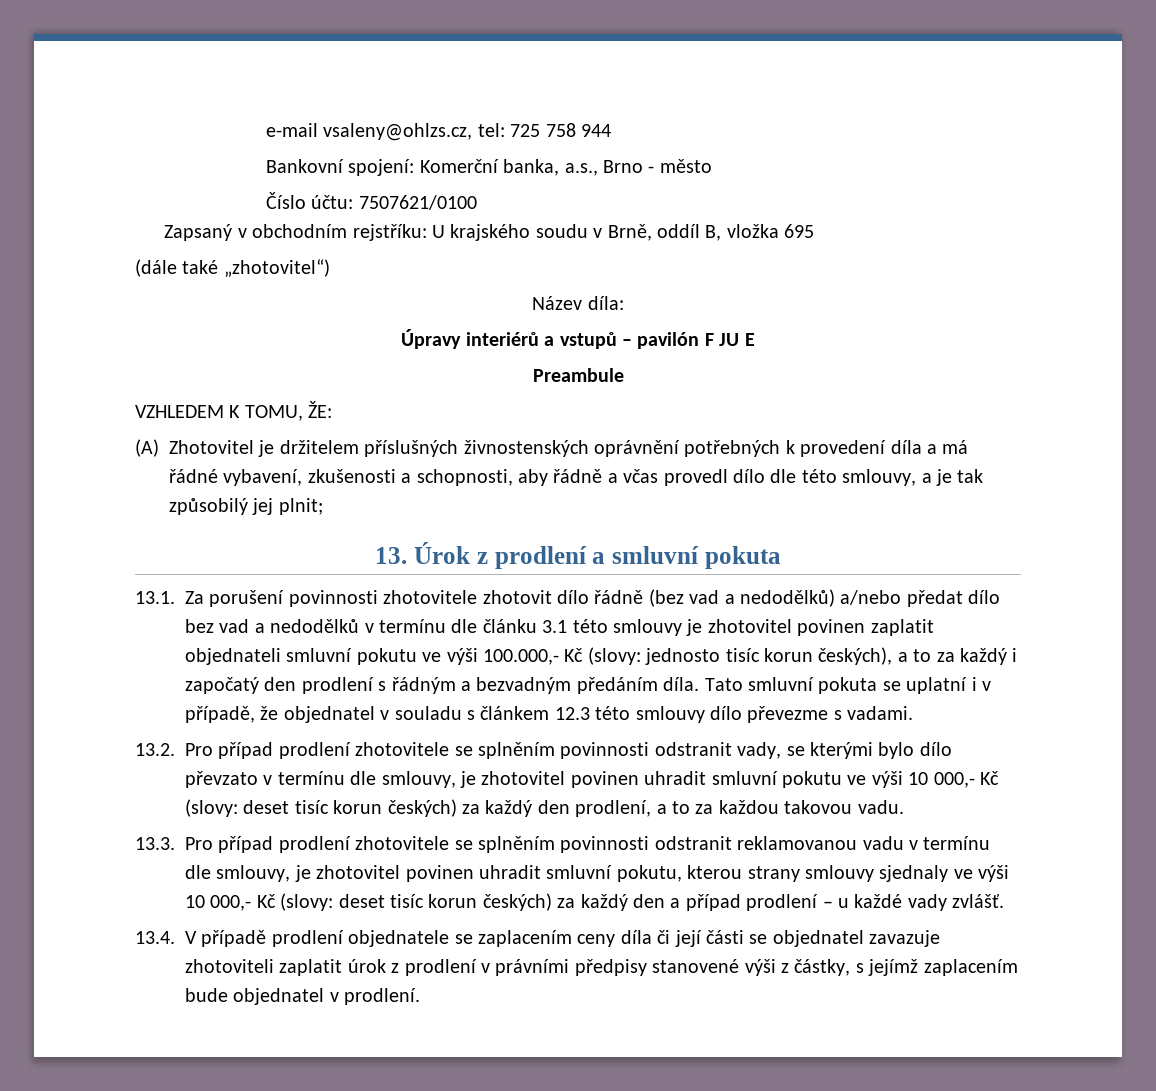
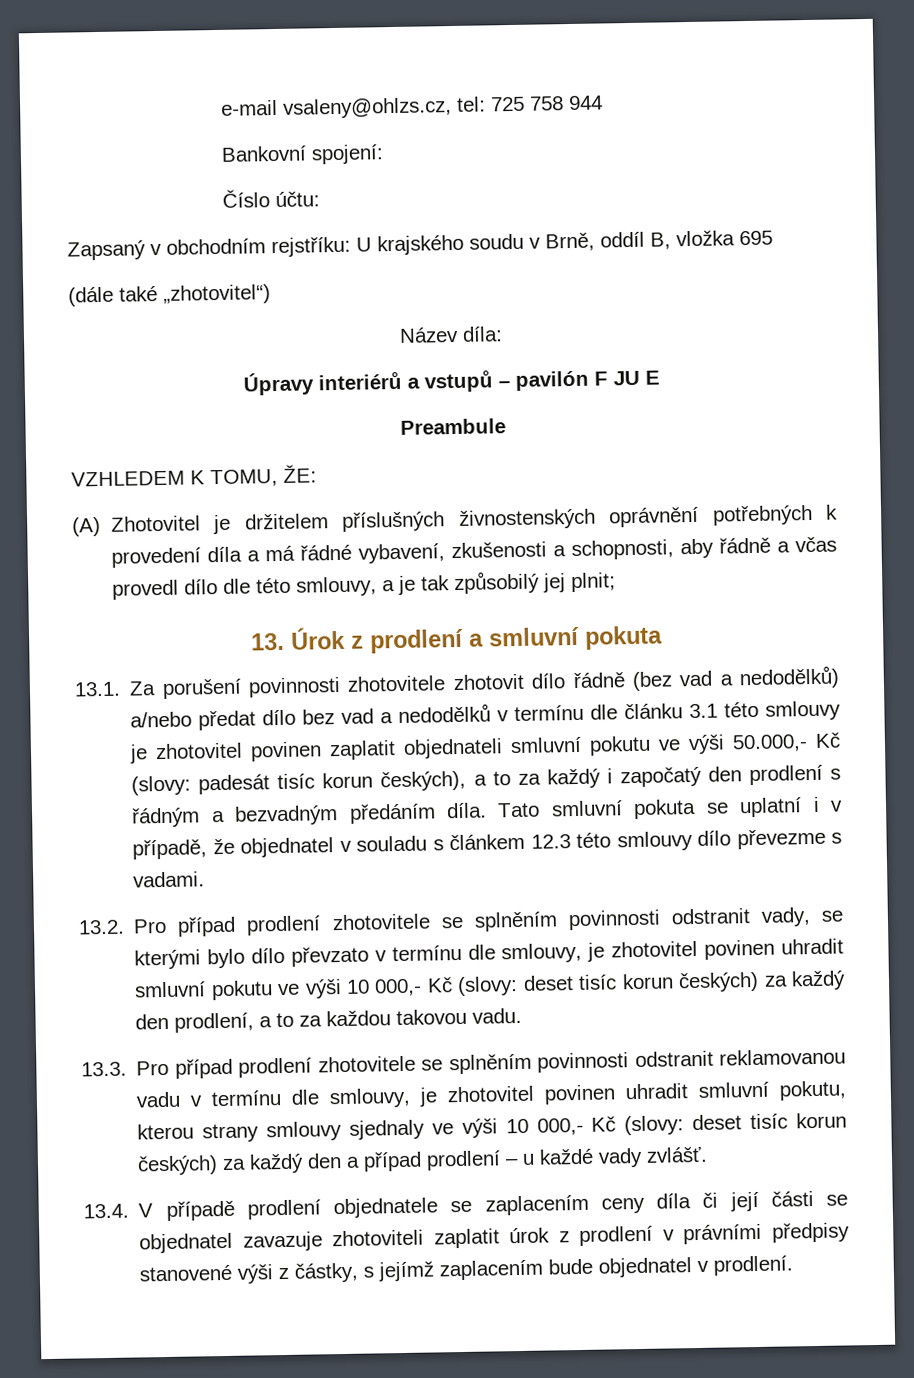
- Bankovní spojení: Komerční banka, a.s., Brno - město
+ Bankovní spojení:
- Číslo účtu: 7507621/0100
+ Číslo účtu:
- 13.1. Za porušení povinnosti zhotovitele zhotovit dílo řádně (bez vad a nedodělků) a/nebo předat dílo bez vad a nedodělků v termínu dle článku 3.1 této smlouvy je zhotovitel povinen zaplatit objednateli smluvní pokutu ve výši 100.000,- Kč (slovy: jednosto tisíc korun českých), a to za každý i započatý den prodlení s řádným a bezvadným předáním díla.
+ 13.1. Za porušení povinnosti zhotovitele zhotovit dílo řádně (bez vad a nedodělků) a/nebo předat dílo bez vad a nedodělků v termínu dle článku 3.1 této smlouvy je zhotovitel povinen zaplatit objednateli smluvní pokutu ve výši 50.000,- Kč (slovy: padesát tisíc korun českých), a to za každý i započatý den prodlení s řádným a bezvadným předáním díla.

